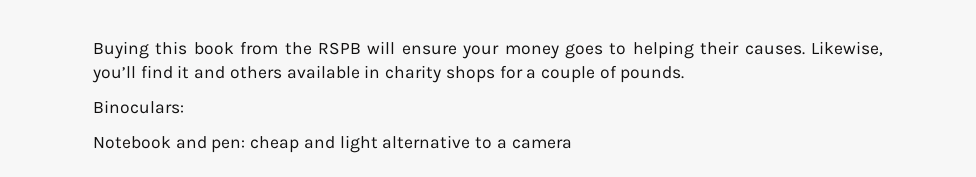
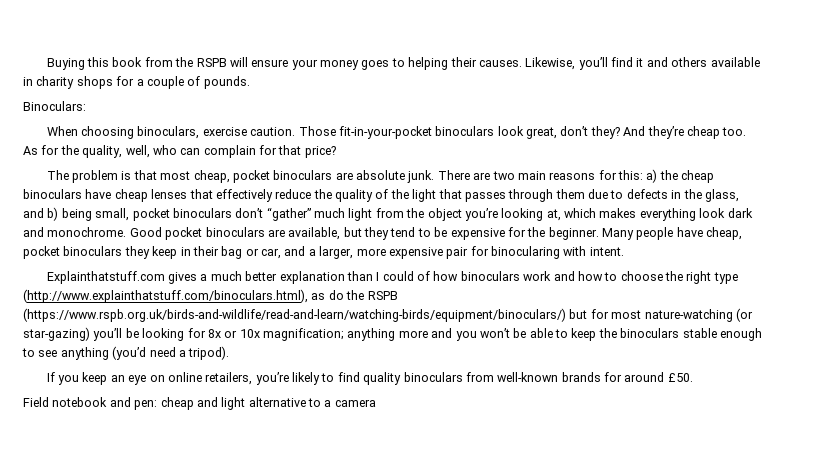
- Notebook and pen: cheap and light alternative to a camera
+ When choosing binoculars, exercise caution. Those fit-in-your-pocket binoculars look great, don’t they? And they’re cheap too. As for the quality, well, who can complain for that price?
+ The problem is that most cheap, pocket binoculars are absolute junk. There are two main reasons for this: a) the cheap binoculars have cheap lenses that effectively reduce the quality of the light that passes through them due to defects in the glass, and b) being small, pocket binoculars don’t “gather” much light from the object you’re looking at, which makes everything look dark and monochrome. Good pocket binoculars are available, but they tend to be expensive for the beginner. Many people have cheap, pocket binoculars they keep in their bag or car, and a larger, more expensive pair for binocularing with intent.
+ Explainthatstuff.com gives a much better explanation than I could of how binoculars work and how to choose the right type (http://www.explainthatstuff.com/binoculars.html), as do the RSPB (https://www.rspb.org.uk/birds-and-wildlife/read-and-learn/watching-birds/equipment/binoculars/) but for most nature-watching (or star-gazing) you’ll be looking for 8x or 10x magnification; anything more and you won’t be able to keep the binoculars stable enough to see anything (you’d need a tripod).
+ If you keep an eye on online retailers, you’re likely to find quality binoculars from well-known brands for around £50.
+ Field notebook and pen: cheap and light alternative to a camera

